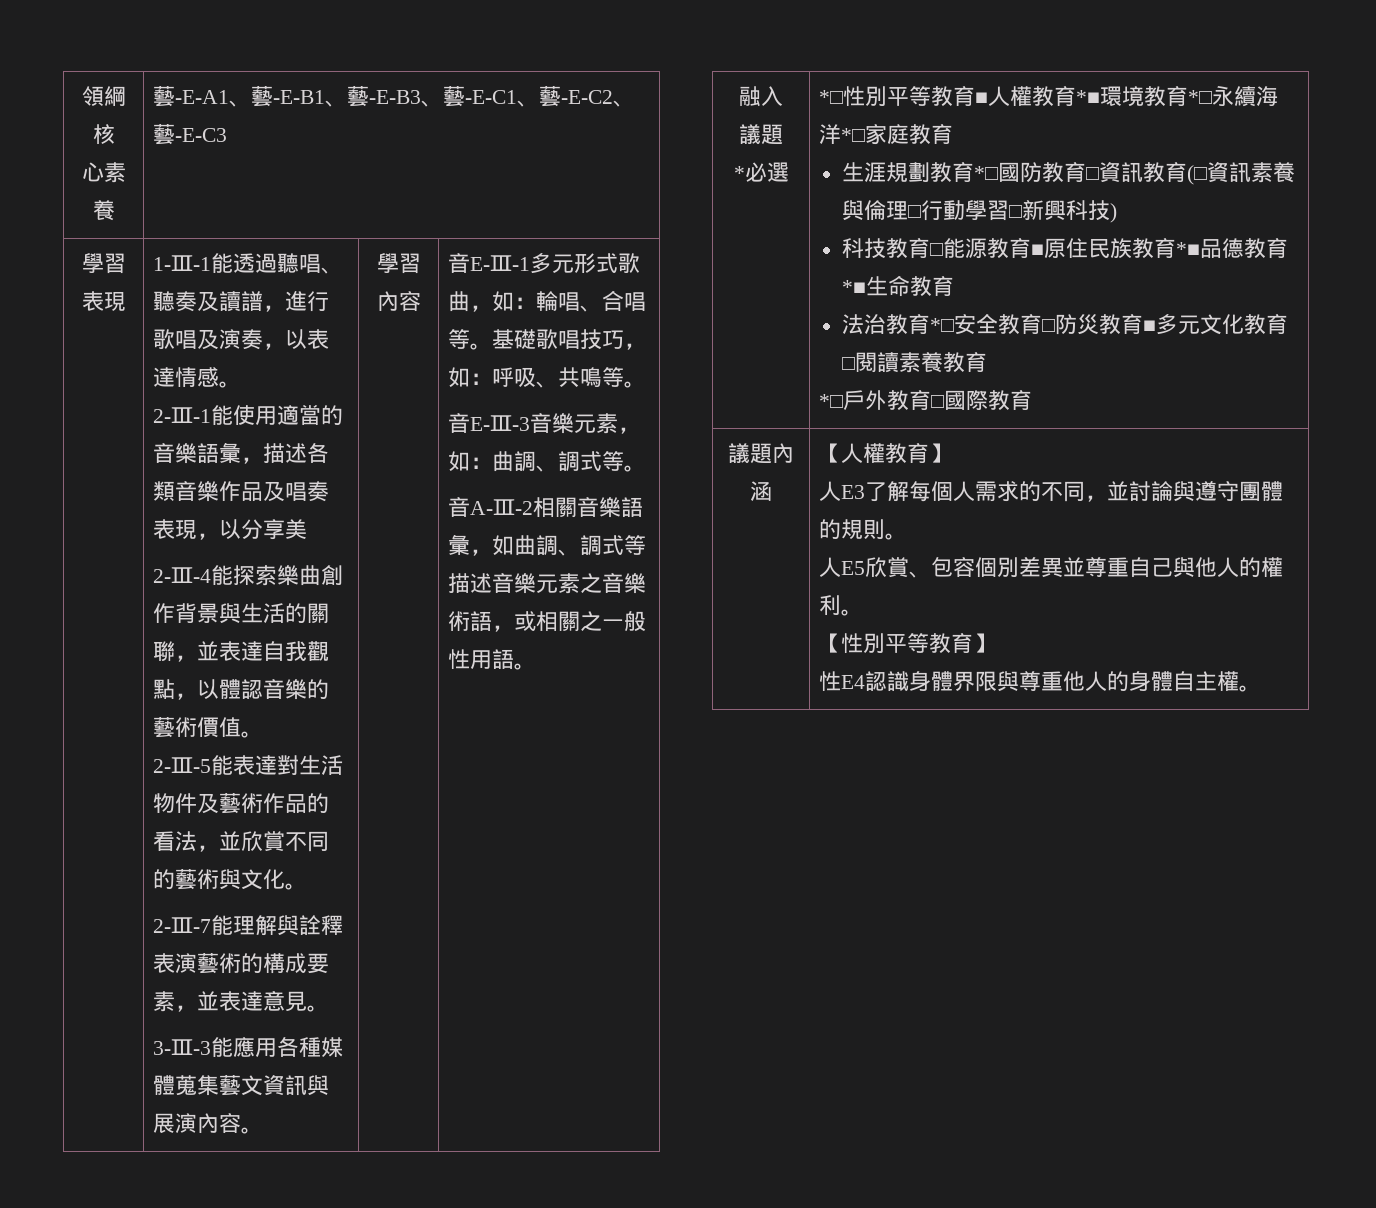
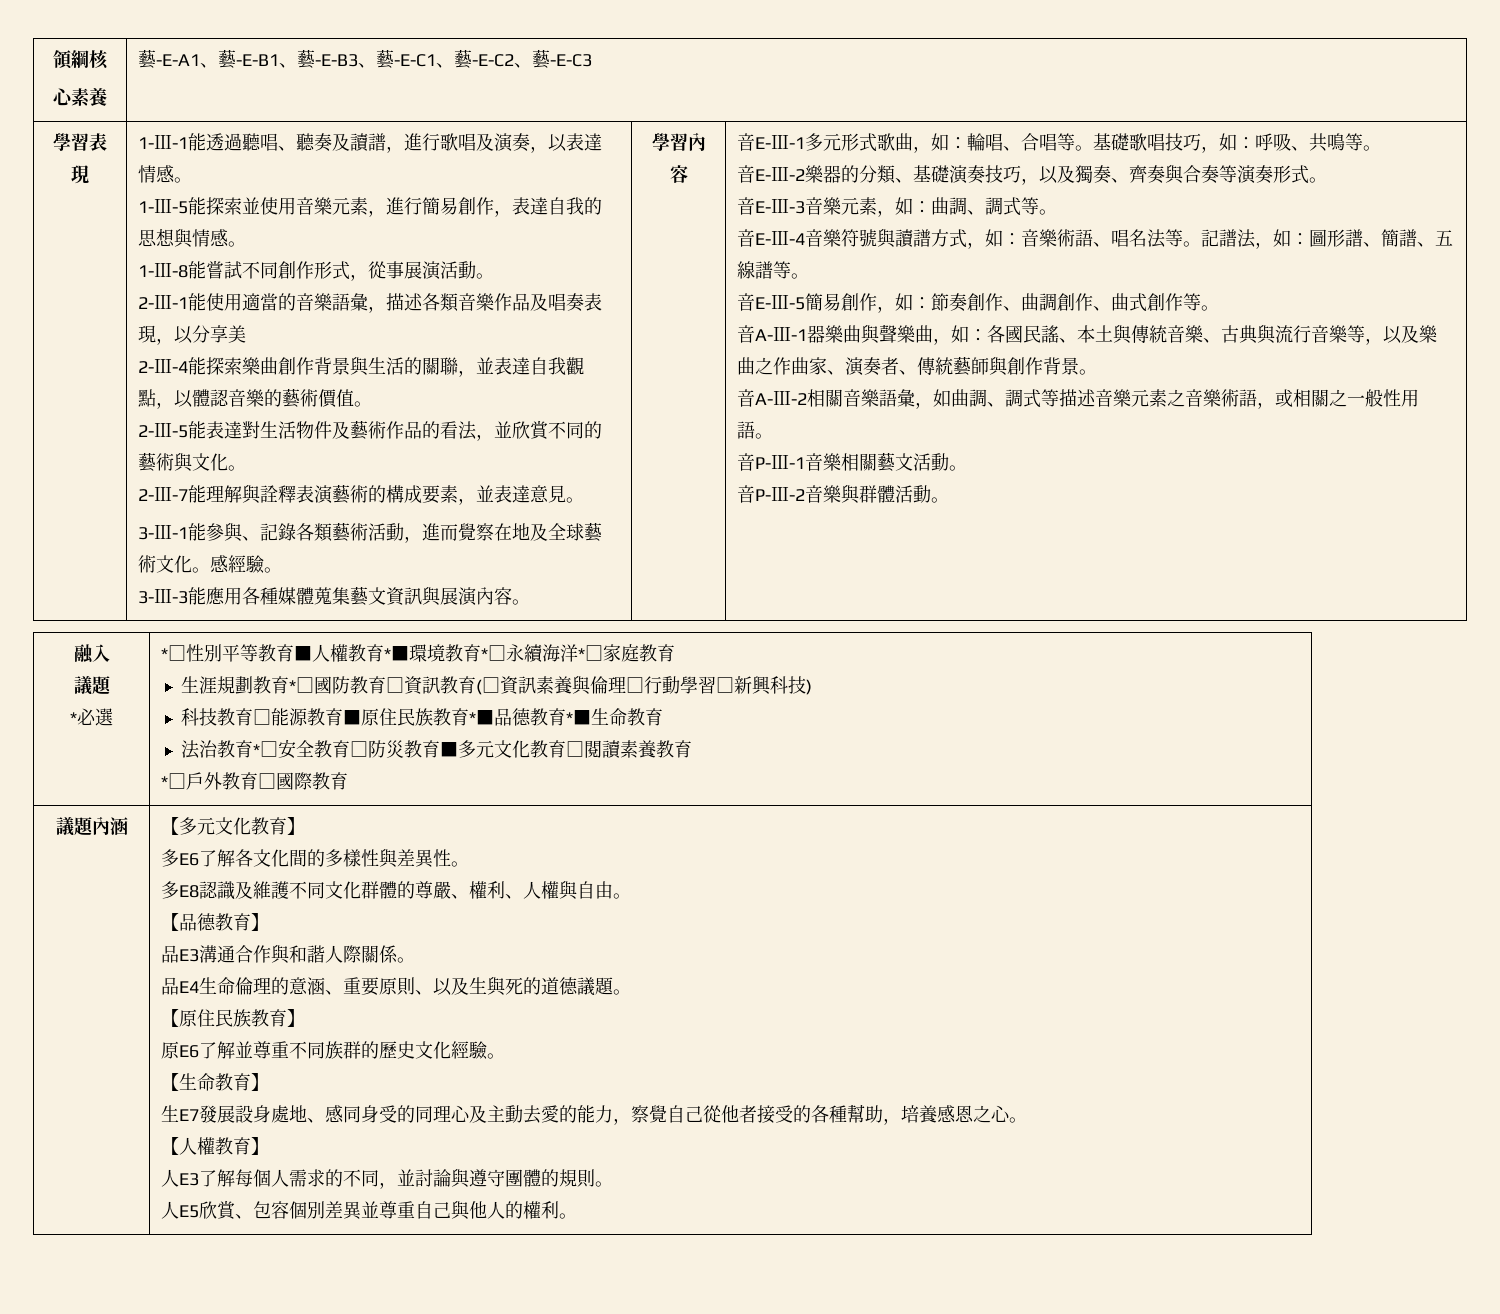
+ 1-Ⅲ-5能探索並使用音樂元素，進行簡易創作，表達自我的思想與情感。
+ 1-Ⅲ-8能嘗試不同創作形式，從事展演活動。
+ 3-Ⅲ-1能參與、記錄各類藝術活動，進而覺察在地及全球藝術文化。感經驗。
+ 音E-Ⅲ-2樂器的分類、基礎演奏技巧，以及獨奏、齊奏與合奏等演奏形式。
+ 音E-Ⅲ-4音樂符號與讀譜方式，如：音樂術語、唱名法等。記譜法，如：圖形譜、簡譜、五線譜等。
+ 音E-Ⅲ-5簡易創作，如：節奏創作、曲調創作、曲式創作等。
+ 音A-Ⅲ-1器樂曲與聲樂曲，如：各國民謠、本土與傳統音樂、古典與流行音樂等，以及樂曲之作曲家、演奏者、傳統藝師與創作背景。
+ 音P-Ⅲ-1音樂相關藝文活動。
+ 音P-Ⅲ-2音樂與群體活動。
+ 【多元文化教育】
+ 多E6了解各文化間的多樣性與差異性。
+ 多E8認識及維護不同文化群體的尊嚴、權利、人權與自由。
+ 【品德教育】
+ 品E3溝通合作與和諧人際關係。
+ 品E4生命倫理的意涵、重要原則、以及生與死的道德議題。
+ 【原住民族教育】
+ 原E6了解並尊重不同族群的歷史文化經驗。
+ 【生命教育】
+ 生E7發展設身處地、感同身受的同理心及主動去愛的能力，察覺自己從他者接受的各種幫助，培養感恩之心。
- 【性別平等教育】
- 性E4認識身體界限與尊重他人的身體自主權。

